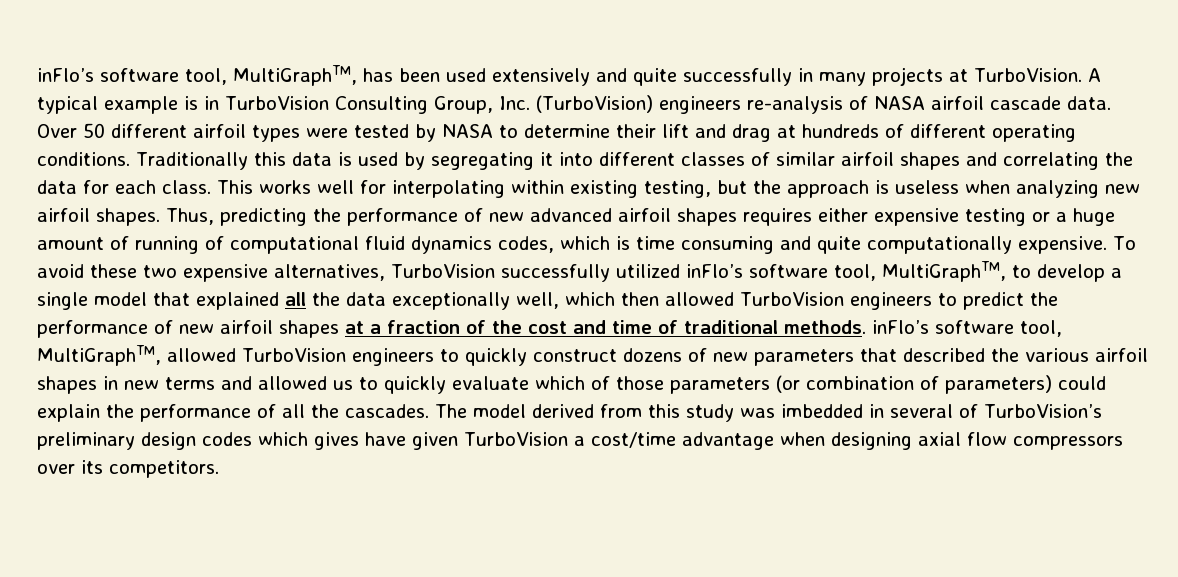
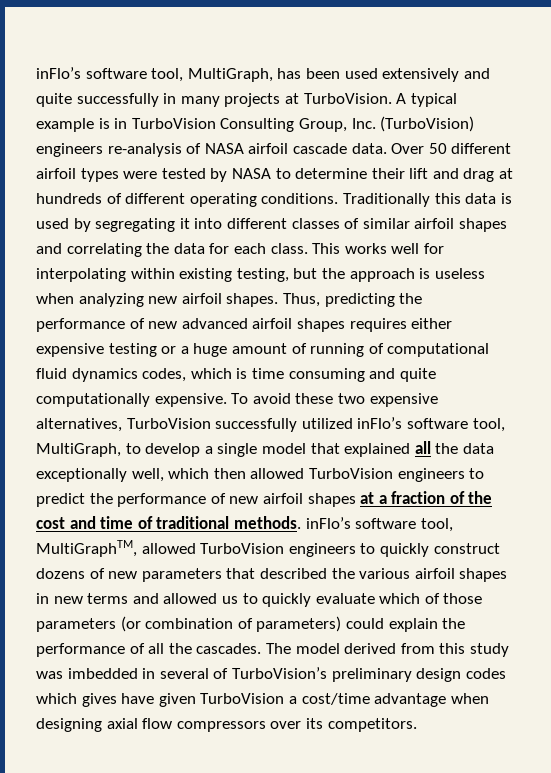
- inFlo’s software tool, MultiGraphTM, has been used extensively and quite successfully in many projects at TurboVision.
+ inFlo’s software tool, MultiGraph, has been used extensively and quite successfully in many projects at TurboVision.
- To avoid these two expensive alternatives, TurboVision successfully utilized inFlo’s software tool, MultiGraphTM, to develop a single model that explained all the data exceptionally well, which then allowed TurboVision engineers to predict the performance of new airfoil shapes at a fraction of the cost and time of traditional methods. inFlo’s software tool, MultiGraphTM, allowed TurboVision engineers to quickly construct dozens of new parameters that described the various airfoil shapes in new terms and allowed us to quickly evaluate which of those parameters (or combination of parameters) could explain the performance of all the cascades.
+ To avoid these two expensive alternatives, TurboVision successfully utilized inFlo’s software tool, MultiGraph, to develop a single model that explained all the data exceptionally well, which then allowed TurboVision engineers to predict the performance of new airfoil shapes at a fraction of the cost and time of traditional methods. inFlo’s software tool, MultiGraphTM, allowed TurboVision engineers to quickly construct dozens of new parameters that described the various airfoil shapes in new terms and allowed us to quickly evaluate which of those parameters (or combination of parameters) could explain the performance of all the cascades.

